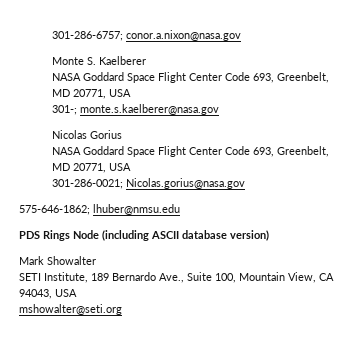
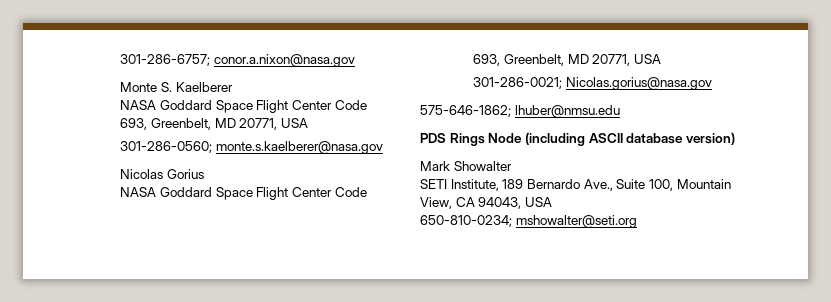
- 301-; monte.s.kaelberer@nasa.gov
+ 301-286-0560; monte.s.kaelberer@nasa.gov
- mshowalter@seti.org
+ 650-810-0234; mshowalter@seti.org

